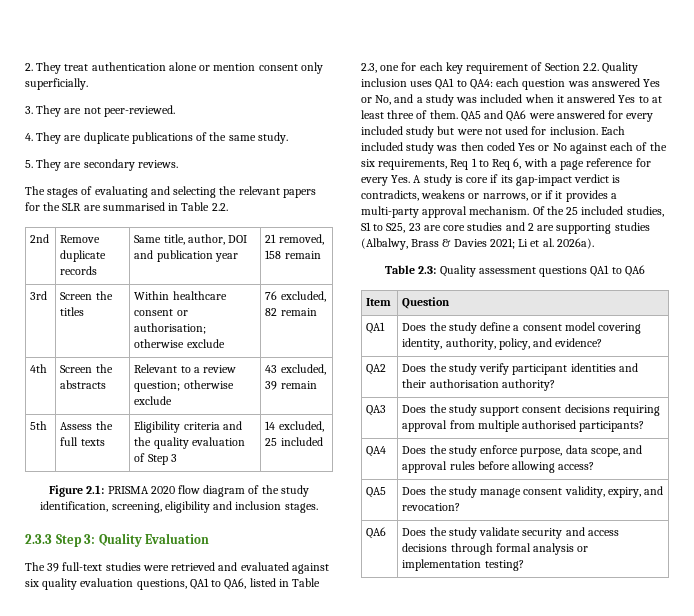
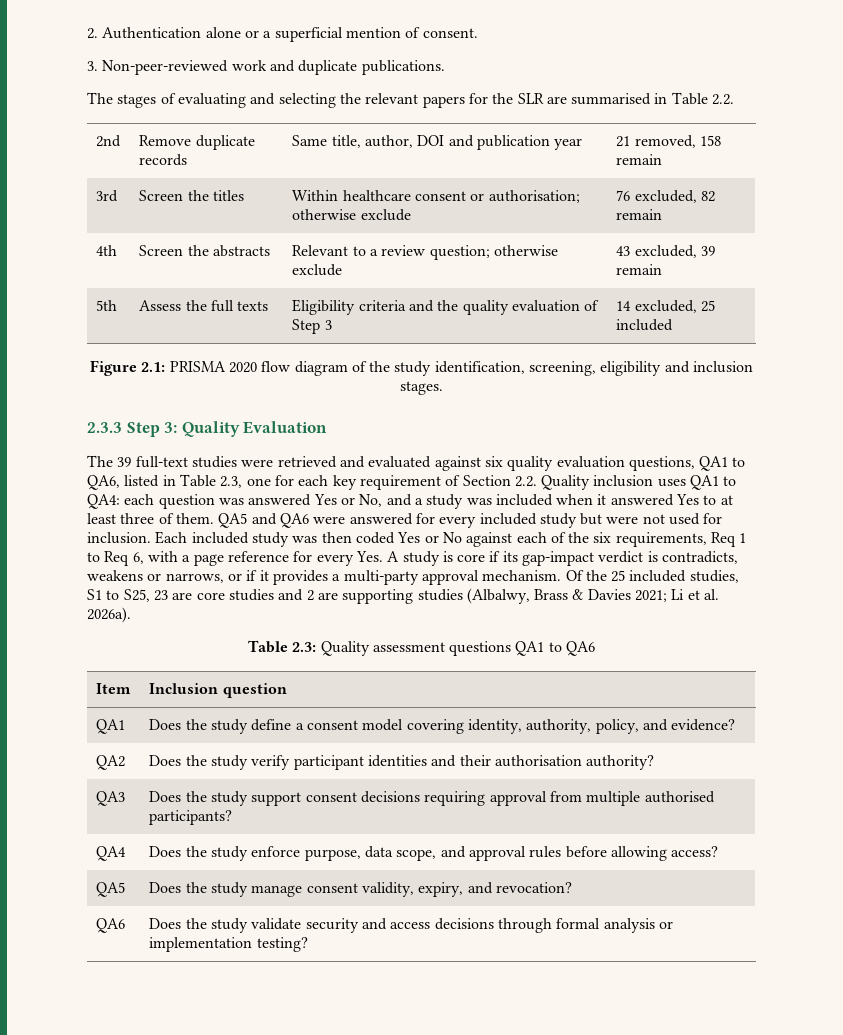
- 2. They treat authentication alone or mention consent only superficially.
- 3. They are not peer-reviewed.
- 4. They are duplicate publications of the same study.
- 5. They are secondary reviews.
+ 2. Authentication alone or a superficial mention of consent.
+ 3. Non-peer-reviewed work and duplicate publications.
- Item | Question
+ Item | Inclusion question

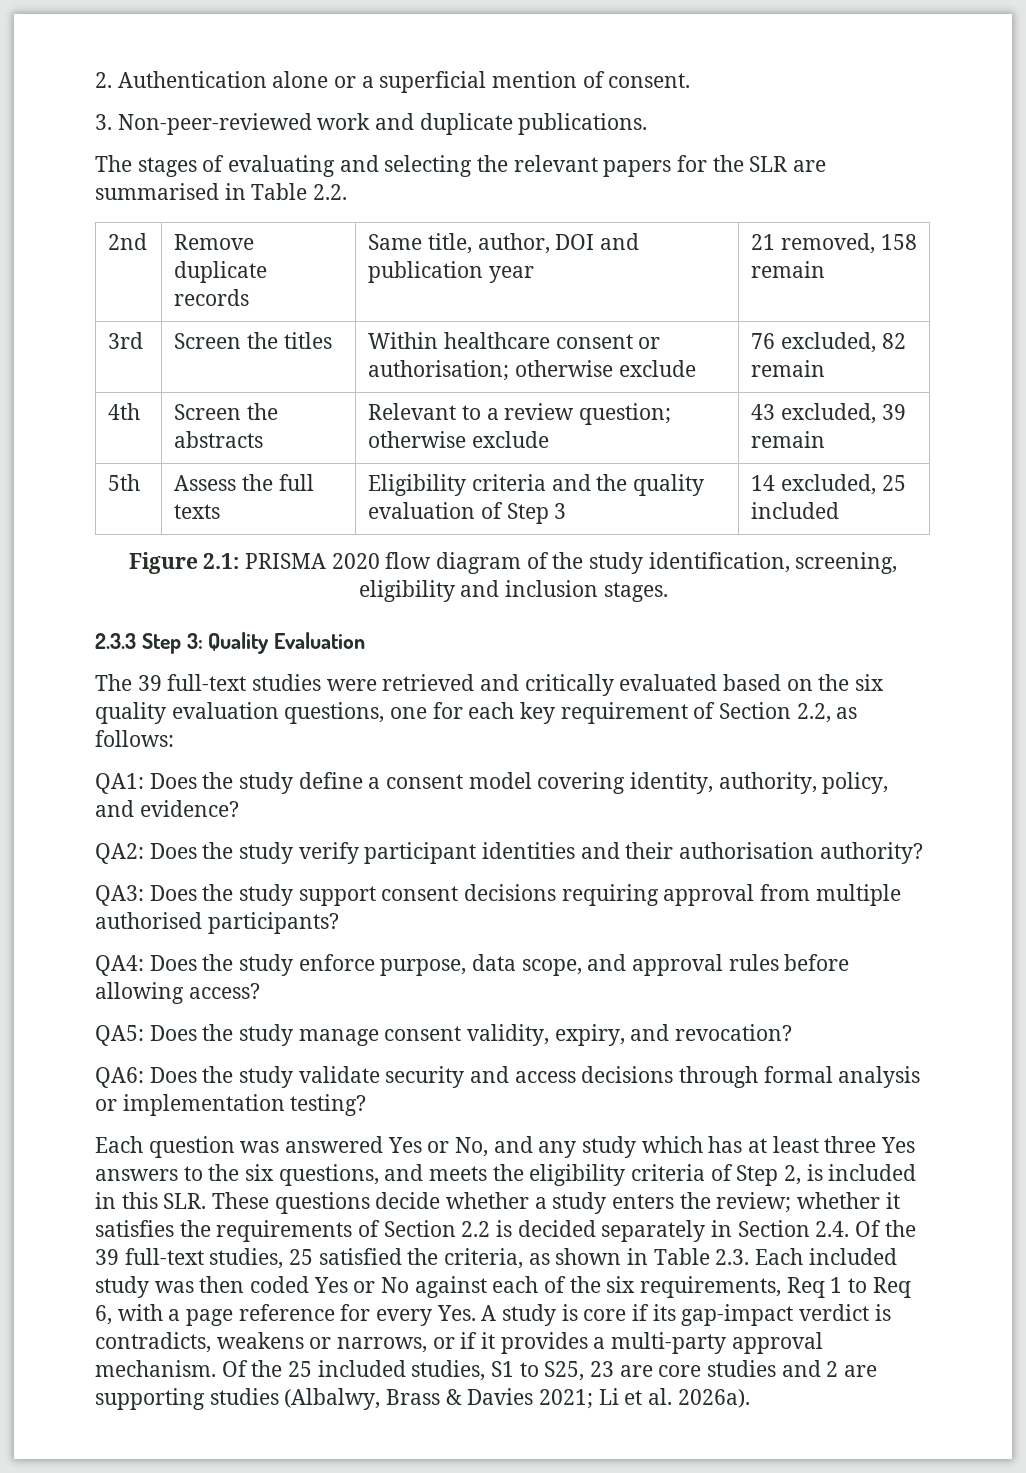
- The 39 full-text studies were retrieved and evaluated against six quality evaluation questions, QA1 to QA6, listed in Table 2.3, one for each key requirement of Section 2.2. Quality inclusion uses QA1 to QA4: each question was answered Yes or No, and a study was included when it answered Yes to at least three of them. QA5 and QA6 were answered for every included study but were not used for inclusion. Each included study was then coded Yes or No against each of the six requirements, Req 1 to Req 6, with a page reference for every Yes. A study is core if its gap-impact verdict is contradicts, weakens or narrows, or if it provides a multi-party approval mechanism.
+ The 39 full-text studies were retrieved and critically evaluated based on the six quality evaluation questions, one for each key requirement of Section 2.2, as follows:
+ QA1: Does the study define a consent model covering identity, authority, policy, and evidence?
+ QA2: Does the study verify participant identities and their authorisation authority?
+ QA3: Does the study support consent decisions requiring approval from multiple authorised participants?
+ QA4: Does the study enforce purpose, data scope, and approval rules before allowing access?
+ QA5: Does the study manage consent validity, expiry, and revocation?
+ QA6: Does the study validate security and access decisions through formal analysis or implementation testing?
+ Each question was answered Yes or No, and any study which has at least three Yes answers to the six questions, and meets the eligibility criteria of Step 2, is included in this SLR. These questions decide whether a study enters the review; whether it satisfies the requirements of Section 2.2 is decided separately in Section 2.4. Of the 39 full-text studies, 25 satisfied the criteria, as shown in Table 2.3. Each included study was then coded Yes or No against each of the six requirements, Req 1 to Req 6, with a page reference for every Yes. A study is core if its gap-impact verdict is contradicts, weakens or narrows, or if it provides a multi-party approval mechanism.
- Table 2.3: Quality assessment questions QA1 to QA6
- Item | Inclusion question
- QA1 | Does the study define a consent model covering identity, authority, policy, and evidence?
- QA2 | Does the study verify participant identities and their authorisation authority?
- QA3 | Does the study support consent decisions requiring approval from multiple authorised participants?
- QA4 | Does the study enforce purpose, data scope, and approval rules before allowing access?
- QA5 | Does the study manage consent validity, expiry, and revocation?
- QA6 | Does the study validate security and access decisions through formal analysis or implementation testing?

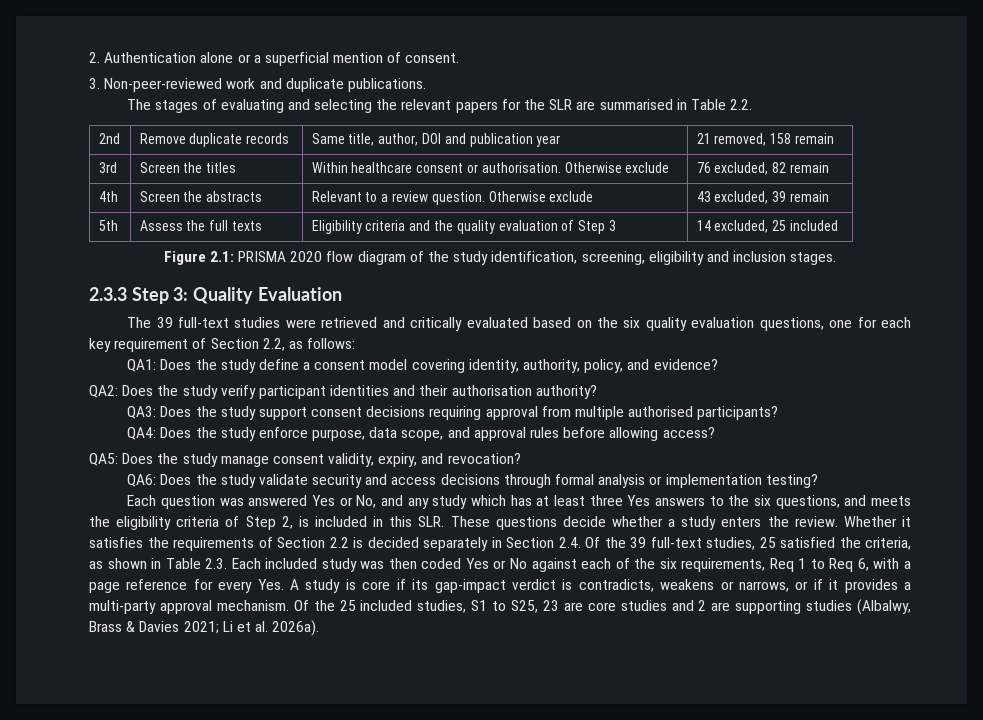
- 3rd | Screen the titles | Within healthcare consent or authorisation; otherwise exclude | 76 excluded, 82 remain
+ 3rd | Screen the titles | Within healthcare consent or authorisation. Otherwise exclude | 76 excluded, 82 remain
- 4th | Screen the abstracts | Relevant to a review question; otherwise exclude | 43 excluded, 39 remain
+ 4th | Screen the abstracts | Relevant to a review question. Otherwise exclude | 43 excluded, 39 remain
- Each question was answered Yes or No, and any study which has at least three Yes answers to the six questions, and meets the eligibility criteria of Step 2, is included in this SLR. These questions decide whether a study enters the review; whether it satisfies the requirements of Section 2.2 is decided separately in Section 2.4. Of the 39 full-text studies, 25 satisfied the criteria, as shown in Table 2.3. Each included study was then coded Yes or No against each of the six requirements, Req 1 to Req 6, with a page reference for every Yes. A study is core if its gap-impact verdict is contradicts, weakens or narrows, or if it provides a multi-party approval mechanism.
+ Each question was answered Yes or No, and any study which has at least three Yes answers to the six questions, and meets the eligibility criteria of Step 2, is included in this SLR. These questions decide whether a study enters the review. Whether it satisfies the requirements of Section 2.2 is decided separately in Section 2.4. Of the 39 full-text studies, 25 satisfied the criteria, as shown in Table 2.3. Each included study was then coded Yes or No against each of the six requirements, Req 1 to Req 6, with a page reference for every Yes. A study is core if its gap-impact verdict is contradicts, weakens or narrows, or if it provides a multi-party approval mechanism.

